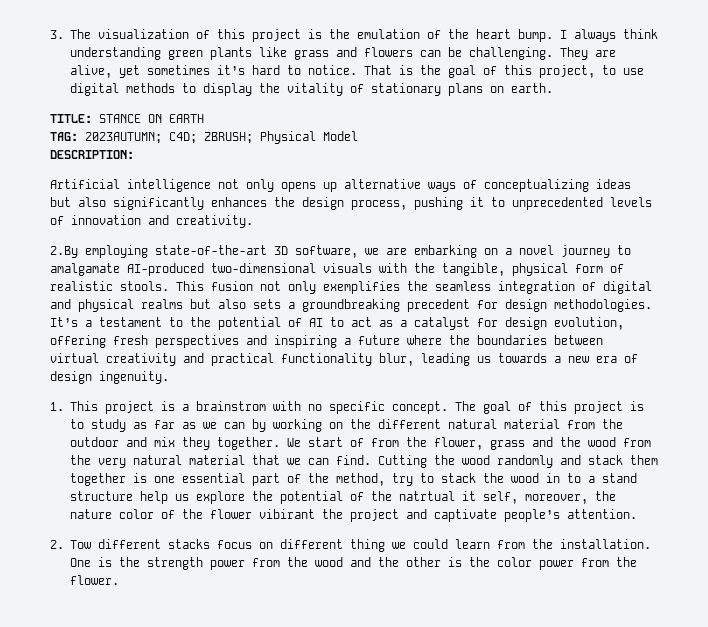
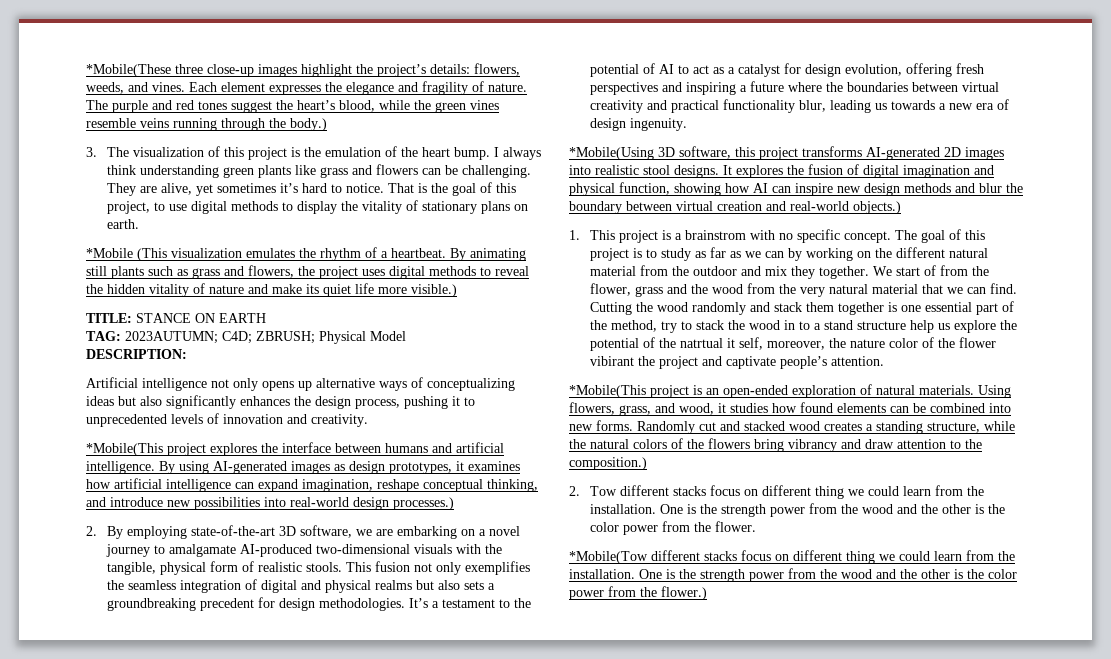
+ *Mobile(These three close-up images highlight the project’s details: flowers, weeds, and vines. Each element expresses the elegance and fragility of nature. The purple and red tones suggest the heart’s blood, while the green vines resemble veins running through the body.)
+ *Mobile (This visualization emulates the rhythm of a heartbeat. By animating still plants such as grass and flowers, the project uses digital methods to reveal the hidden vitality of nature and make its quiet life more visible.)
- 2.By employing state-of-the-art 3D software, we are embarking on a novel journey to amalgamate AI-produced two-dimensional visuals with the tangible, physical form of realistic stools.
+ *Mobile(This project explores the interface between humans and artificial intelligence. By using AI-generated images as design prototypes, it examines how artificial intelligence can expand imagination, reshape conceptual thinking, and introduce new possibilities into real-world design processes.)
+ 2. By employing state-of-the-art 3D software, we are embarking on a novel journey to amalgamate AI-produced two-dimensional visuals with the tangible, physical form of realistic stools.
+ *Mobile(Using 3D software, this project transforms AI-generated 2D images into realistic stool designs. It explores the fusion of digital imagination and physical function, showing how AI can inspire new design methods and blur the boundary between virtual creation and real-world objects.)
+ *Mobile(This project is an open-ended exploration of natural materials. Using flowers, grass, and wood, it studies how found elements can be combined into new forms. Randomly cut and stacked wood creates a standing structure, while the natural colors of the flowers bring vibrancy and draw attention to the composition.)
+ *Mobile(Tow different stacks focus on different thing we could learn from the installation. One is the strength power from the wood and the other is the color power from the flower.)

